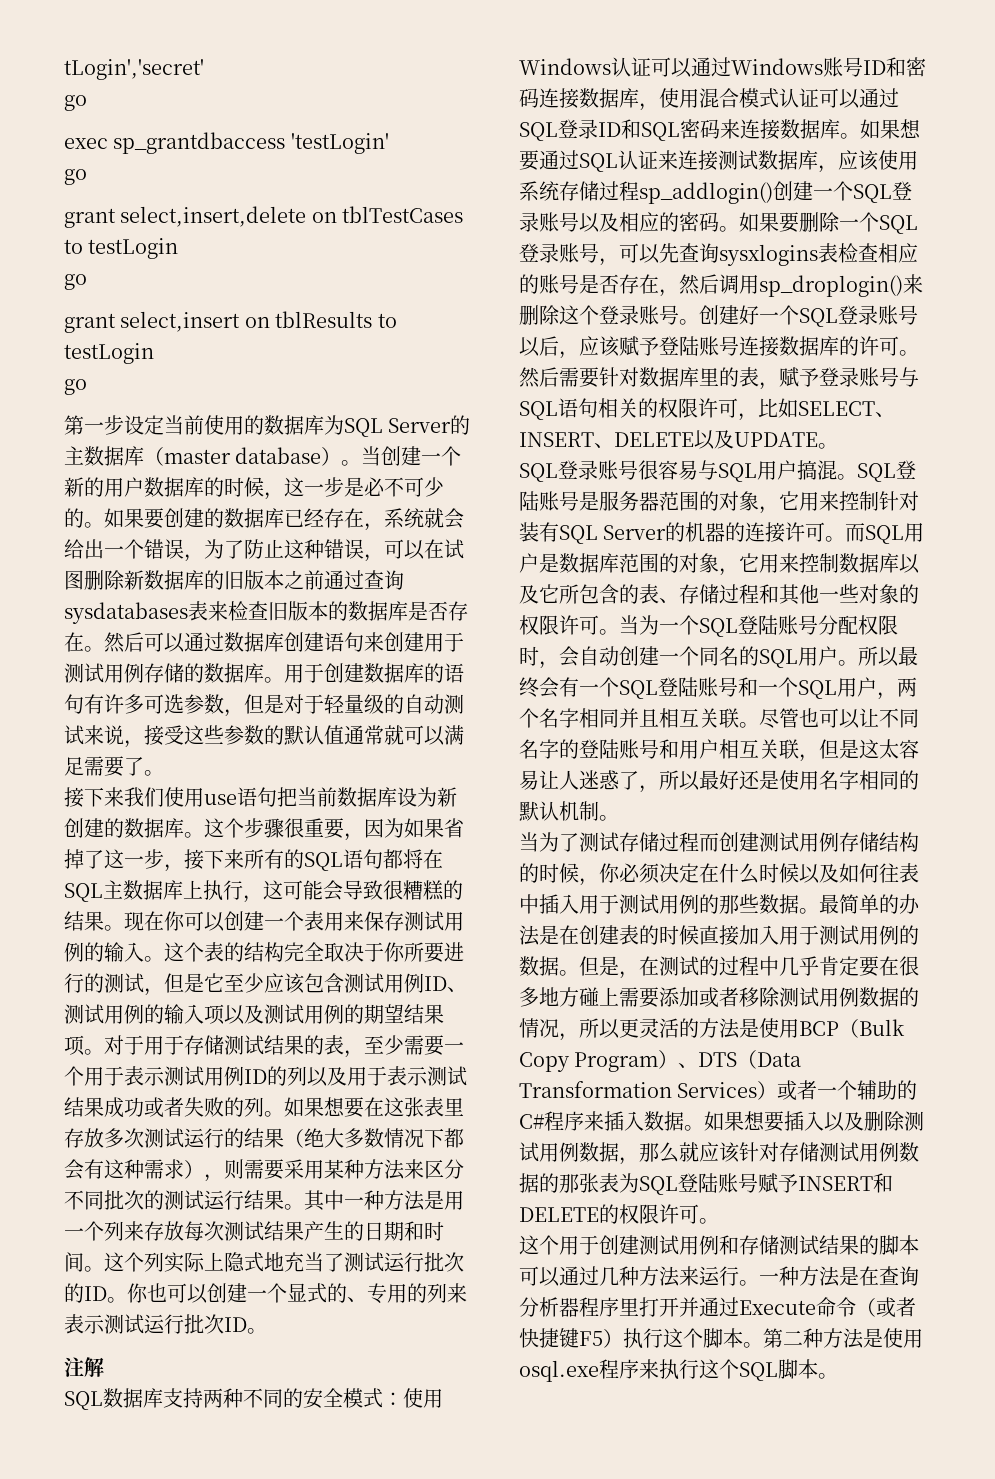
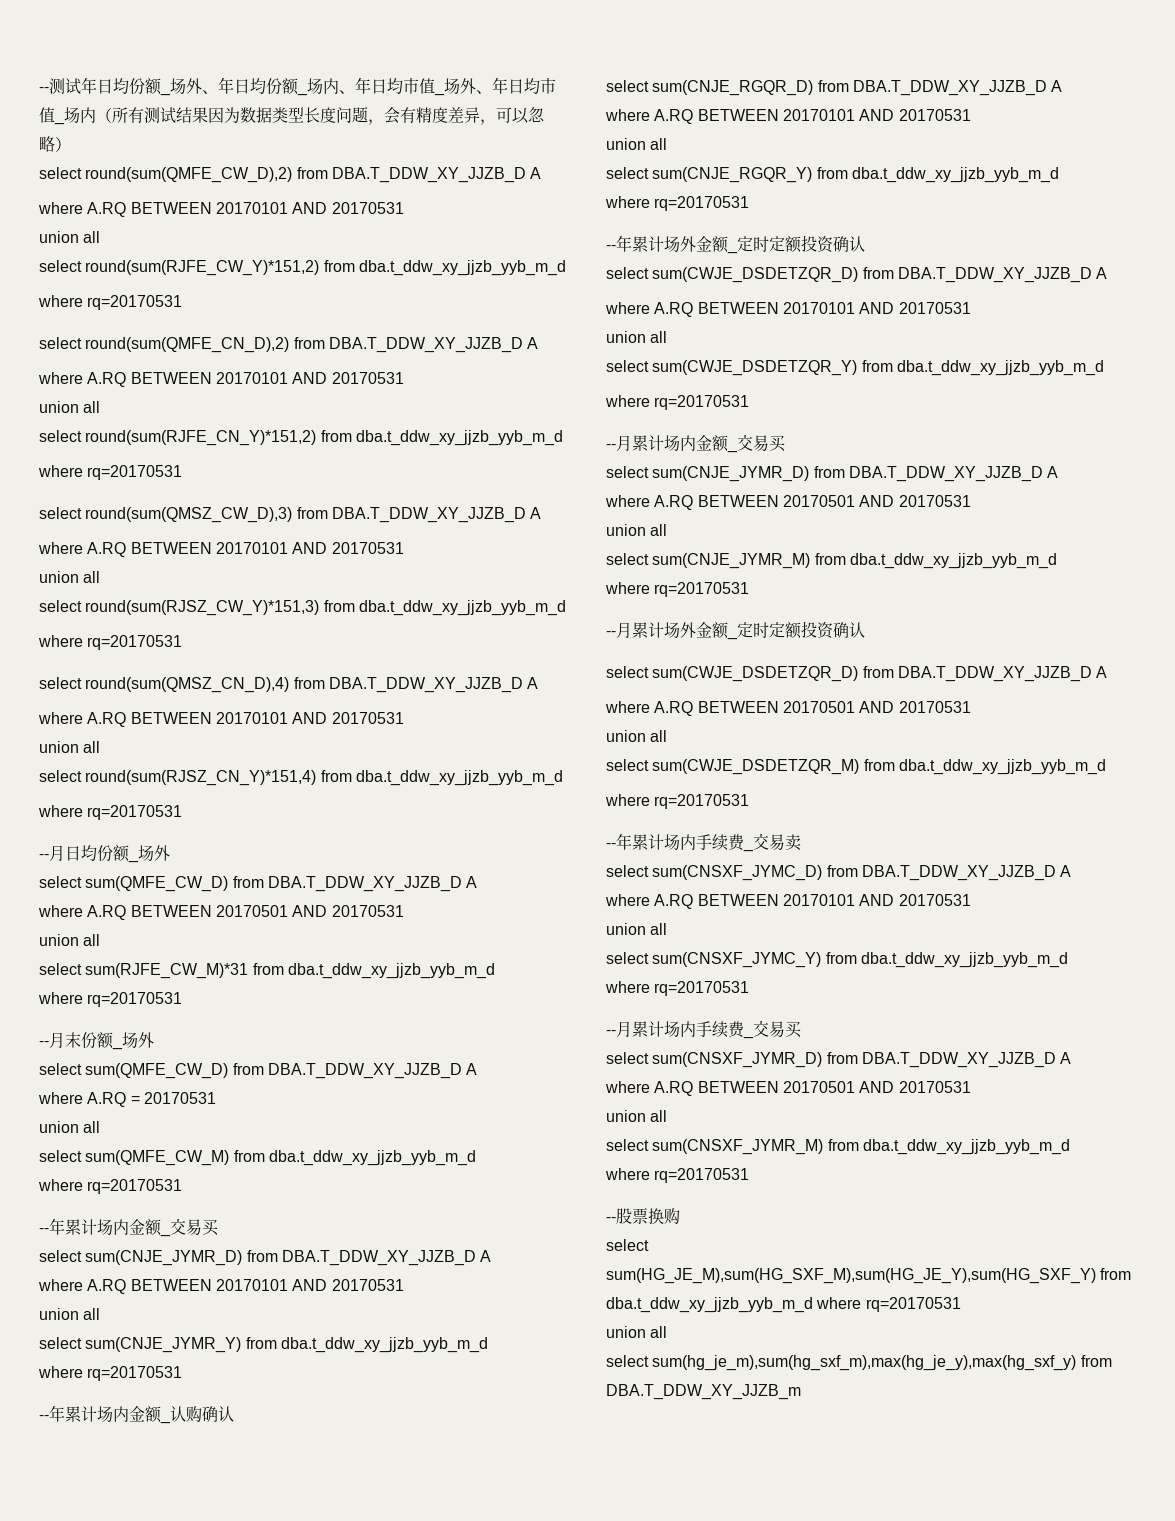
- tLogin','secret'
- go
- exec sp_grantdbaccess 'testLogin'
- go
- grant select,insert,delete on tblTestCases to testLogin
- go
- grant select,insert on tblResults to testLogin
- go
- 第一步设定当前使用的数据库为SQL Server的主数据库（master database）。当创建一个新的用户数据库的时候，这一步是必不可少的。如果要创建的数据库已经存在，系统就会给出一个错误，为了防止这种错误，可以在试图删除新数据库的旧版本之前通过查询sysdatabases表来检查旧版本的数据库是否存在。然后可以通过数据库创建语句来创建用于测试用例存储的数据库。用于创建数据库的语句有许多可选参数，但是对于轻量级的自动测试来说，接受这些参数的默认值通常就可以满足需要了。
- 接下来我们使用use语句把当前数据库设为新创建的数据库。这个步骤很重要，因为如果省掉了这一步，接下来所有的SQL语句都将在SQL主数据库上执行，这可能会导致很糟糕的结果。现在你可以创建一个表用来保存测试用例的输入。这个表的结构完全取决于你所要进行的测试，但是它至少应该包含测试用例ID、测试用例的输入项以及测试用例的期望结果项。对于用于存储测试结果的表，至少需要一个用于表示测试用例ID的列以及用于表示测试结果成功或者失败的列。如果想要在这张表里存放多次测试运行的结果（绝大多数情况下都会有这种需求），则需要采用某种方法来区分不同批次的测试运行结果。其中一种方法是用一个列来存放每次测试结果产生的日期和时间。这个列实际上隐式地充当了测试运行批次的ID。你也可以创建一个显式的、专用的列来表示测试运行批次ID。
- 注解
- SQL数据库支持两种不同的安全模式：使用Windows认证可以通过Windows账号ID和密码连接数据库，使用混合模式认证可以通过SQL登录ID和SQL密码来连接数据库。如果想要通过SQL认证来连接测试数据库，应该使用系统存储过程sp_addlogin()创建一个SQL登录账号以及相应的密码。如果要删除一个SQL登录账号，可以先查询sysxlogins表检查相应的账号是否存在，然后调用sp_droplogin()来删除这个登录账号。创建好一个SQL登录账号以后，应该赋予登陆账号连接数据库的许可。然后需要针对数据库里的表，赋予登录账号与SQL语句相关的权限许可，比如SELECT、INSERT、DELETE以及UPDATE。
- SQL登录账号很容易与SQL用户搞混。SQL登陆账号是服务器范围的对象，它用来控制针对装有SQL Server的机器的连接许可。而SQL用户是数据库范围的对象，它用来控制数据库以及它所包含的表、存储过程和其他一些对象的权限许可。当为一个SQL登陆账号分配权限时，会自动创建一个同名的SQL用户。所以最终会有一个SQL登陆账号和一个SQL用户，两个名字相同并且相互关联。尽管也可以让不同名字的登陆账号和用户相互关联，但是这太容易让人迷惑了，所以最好还是使用名字相同的默认机制。
- 当为了测试存储过程而创建测试用例存储结构的时候，你必须决定在什么时候以及如何往表中插入用于测试用例的那些数据。最简单的办法是在创建表的时候直接加入用于测试用例的数据。但是，在测试的过程中几乎肯定要在很多地方碰上需要添加或者移除测试用例数据的情况，所以更灵活的方法是使用BCP（Bulk Copy Program）、DTS（Data Transformation Services）或者一个辅助的C#程序来插入数据。如果想要插入以及删除测试用例数据，那么就应该针对存储测试用例数据的那张表为SQL登陆账号赋予INSERT和DELETE的权限许可。
- 这个用于创建测试用例和存储测试结果的脚本可以通过几种方法来运行。一种方法是在查询分析器程序里打开并通过Execute命令（或者快捷键F5）执行这个脚本。第二种方法是使用osql.exe程序来执行这个SQL脚本。
+ --测试年日均份额_场外、年日均份额_场内、年日均市值_场外、年日均市值_场内（所有测试结果因为数据类型长度问题，会有精度差异，可以忽略）
+ select round(sum(QMFE_CW_D),2) from DBA.T_DDW_XY_JJZB_D A
+ where A.RQ BETWEEN 20170101 AND 20170531
+ union all
+ select round(sum(RJFE_CW_Y)*151,2) from dba.t_ddw_xy_jjzb_yyb_m_d
+ where rq=20170531
+ select round(sum(QMFE_CN_D),2) from DBA.T_DDW_XY_JJZB_D A
+ where A.RQ BETWEEN 20170101 AND 20170531
+ union all
+ select round(sum(RJFE_CN_Y)*151,2) from dba.t_ddw_xy_jjzb_yyb_m_d
+ where rq=20170531
+ select round(sum(QMSZ_CW_D),3) from DBA.T_DDW_XY_JJZB_D A
+ where A.RQ BETWEEN 20170101 AND 20170531
+ union all
+ select round(sum(RJSZ_CW_Y)*151,3) from dba.t_ddw_xy_jjzb_yyb_m_d
+ where rq=20170531
+ select round(sum(QMSZ_CN_D),4) from DBA.T_DDW_XY_JJZB_D A
+ where A.RQ BETWEEN 20170101 AND 20170531
+ union all
+ select round(sum(RJSZ_CN_Y)*151,4) from dba.t_ddw_xy_jjzb_yyb_m_d
+ where rq=20170531
+ --月日均份额_场外
+ select sum(QMFE_CW_D) from DBA.T_DDW_XY_JJZB_D A
+ where A.RQ BETWEEN 20170501 AND 20170531
+ union all
+ select sum(RJFE_CW_M)*31 from dba.t_ddw_xy_jjzb_yyb_m_d
+ where rq=20170531
+ --月末份额_场外
+ select sum(QMFE_CW_D) from DBA.T_DDW_XY_JJZB_D A
+ where A.RQ = 20170531
+ union all
+ select sum(QMFE_CW_M) from dba.t_ddw_xy_jjzb_yyb_m_d
+ where rq=20170531
+ --年累计场内金额_交易买
+ select sum(CNJE_JYMR_D) from DBA.T_DDW_XY_JJZB_D A
+ where A.RQ BETWEEN 20170101 AND 20170531
+ union all
+ select sum(CNJE_JYMR_Y) from dba.t_ddw_xy_jjzb_yyb_m_d
+ where rq=20170531
+ --年累计场内金额_认购确认
+ select sum(CNJE_RGQR_D) from DBA.T_DDW_XY_JJZB_D A
+ where A.RQ BETWEEN 20170101 AND 20170531
+ union all
+ select sum(CNJE_RGQR_Y) from dba.t_ddw_xy_jjzb_yyb_m_d
+ where rq=20170531
+ --年累计场外金额_定时定额投资确认
+ select sum(CWJE_DSDETZQR_D) from DBA.T_DDW_XY_JJZB_D A
+ where A.RQ BETWEEN 20170101 AND 20170531
+ union all
+ select sum(CWJE_DSDETZQR_Y) from dba.t_ddw_xy_jjzb_yyb_m_d
+ where rq=20170531
+ --月累计场内金额_交易买
+ select sum(CNJE_JYMR_D) from DBA.T_DDW_XY_JJZB_D A
+ where A.RQ BETWEEN 20170501 AND 20170531
+ union all
+ select sum(CNJE_JYMR_M) from dba.t_ddw_xy_jjzb_yyb_m_d
+ where rq=20170531
+ --月累计场外金额_定时定额投资确认
+ select sum(CWJE_DSDETZQR_D) from DBA.T_DDW_XY_JJZB_D A
+ where A.RQ BETWEEN 20170501 AND 20170531
+ union all
+ select sum(CWJE_DSDETZQR_M) from dba.t_ddw_xy_jjzb_yyb_m_d
+ where rq=20170531
+ --年累计场内手续费_交易卖
+ select sum(CNSXF_JYMC_D) from DBA.T_DDW_XY_JJZB_D A
+ where A.RQ BETWEEN 20170101 AND 20170531
+ union all
+ select sum(CNSXF_JYMC_Y) from dba.t_ddw_xy_jjzb_yyb_m_d
+ where rq=20170531
+ --月累计场内手续费_交易买
+ select sum(CNSXF_JYMR_D) from DBA.T_DDW_XY_JJZB_D A
+ where A.RQ BETWEEN 20170501 AND 20170531
+ union all
+ select sum(CNSXF_JYMR_M) from dba.t_ddw_xy_jjzb_yyb_m_d
+ where rq=20170531
+ --股票换购
+ select sum(HG_JE_M),sum(HG_SXF_M),sum(HG_JE_Y),sum(HG_SXF_Y) from dba.t_ddw_xy_jjzb_yyb_m_d where rq=20170531
+ union all
+ select sum(hg_je_m),sum(hg_sxf_m),max(hg_je_y),max(hg_sxf_y) from DBA.T_DDW_XY_JJZB_m

